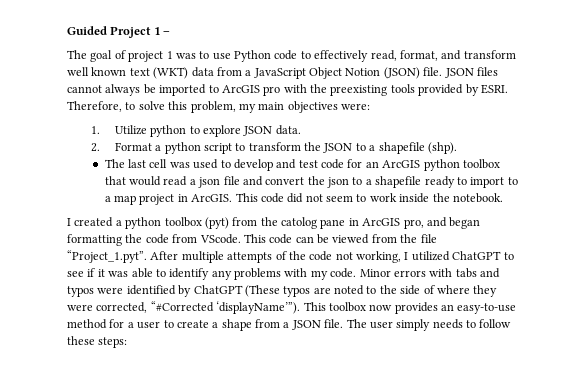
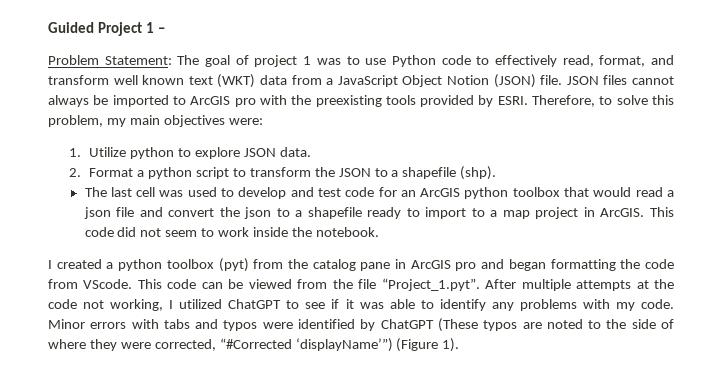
- The goal of project 1 was to use Python code to effectively read, format, and transform well known text (WKT) data from a JavaScript Object Notion (JSON) file.
+ Problem Statement: The goal of project 1 was to use Python code to effectively read, format, and transform well known text (WKT) data from a JavaScript Object Notion (JSON) file.
- I created a python toolbox (pyt) from the catolog pane in ArcGIS pro, and began formatting the code from VScode.
+ I created a python toolbox (pyt) from the catalog pane in ArcGIS pro and began formatting the code from VScode.
- This code can be viewed from the file “Project_1.pyt”. After multiple attempts of the code not working, I utilized ChatGPT to see if it was able to identify any problems with my code.
+ This code can be viewed from the file “Project_1.pyt”. After multiple attempts at the code not working, I utilized ChatGPT to see if it was able to identify any problems with my code.
- Minor errors with tabs and typos were identified by ChatGPT (These typos are noted to the side of where they were corrected, “#Corrected ‘displayName’”). This toolbox now provides an easy-to-use method for a user to create a shape from a JSON file. The user simply needs to follow these steps:
+ Minor errors with tabs and typos were identified by ChatGPT (These typos are noted to the side of where they were corrected, “#Corrected ‘displayName’”) (Figure 1).

